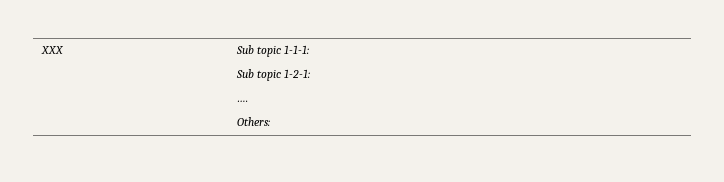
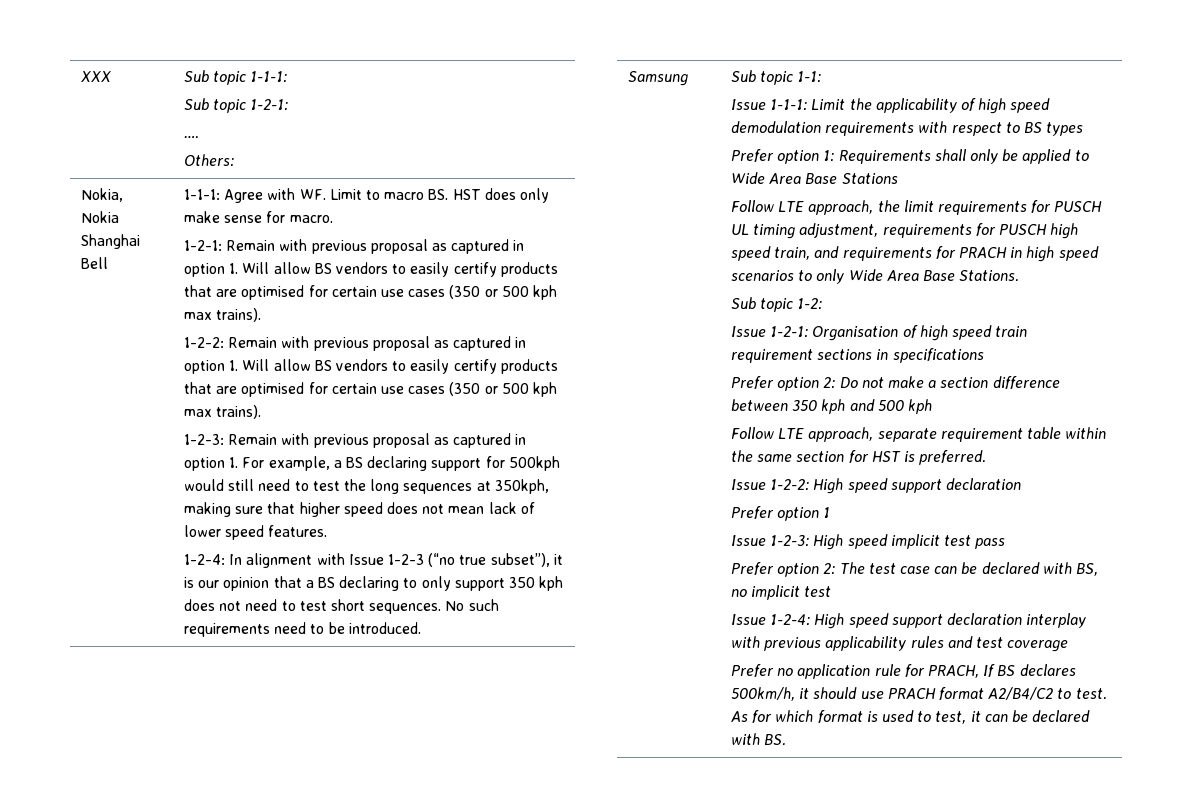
+ Nokia, Nokia Shanghai Bell | 1-1-1: Agree with WF. Limit to macro BS. HST does only make sense for macro.
+ 1-2-1: Remain with previous proposal as captured in option 1. Will allow BS vendors to easily certify products that are optimised for certain use cases (350 or 500 kph max trains).
+ 1-2-2: Remain with previous proposal as captured in option 1. Will allow BS vendors to easily certify products that are optimised for certain use cases (350 or 500 kph max trains).
+ 1-2-3: Remain with previous proposal as captured in option 1. For example, a BS declaring support for 500kph would still need to test the long sequences at 350kph, making sure that higher speed does not mean lack of lower speed features.
+ 1-2-4: In alignment with Issue 1-2-3 (“no true subset”), it is our opinion that a BS declaring to only support 350 kph does not need to test short sequences. No such requirements need to be introduced.
+ Samsung | Sub topic 1-1:
+ Issue 1-1-1: Limit the applicability of high speed demodulation requirements with respect to BS types
+ Prefer option 1: Requirements shall only be applied to Wide Area Base Stations
+ Follow LTE approach, the limit requirements for PUSCH UL timing adjustment, requirements for PUSCH high speed train, and requirements for PRACH in high speed scenarios to only Wide Area Base Stations.
+ Sub topic 1-2:
+ Issue 1-2-1: Organisation of high speed train requirement sections in specifications
+ Prefer option 2: Do not make a section difference between 350 kph and 500 kph
+ Follow LTE approach, separate requirement table within the same section for HST is preferred.
+ Issue 1-2-2: High speed support declaration
+ Prefer option 1
+ Issue 1-2-3: High speed implicit test pass
+ Prefer option 2: The test case can be declared with BS, no implicit test
+ Issue 1-2-4: High speed support declaration interplay with previous applicability rules and test coverage
+ Prefer no application rule for PRACH, If BS declares 500km/h, it should use PRACH format A2/B4/C2 to test. As for which format is used to test, it can be declared with BS.

